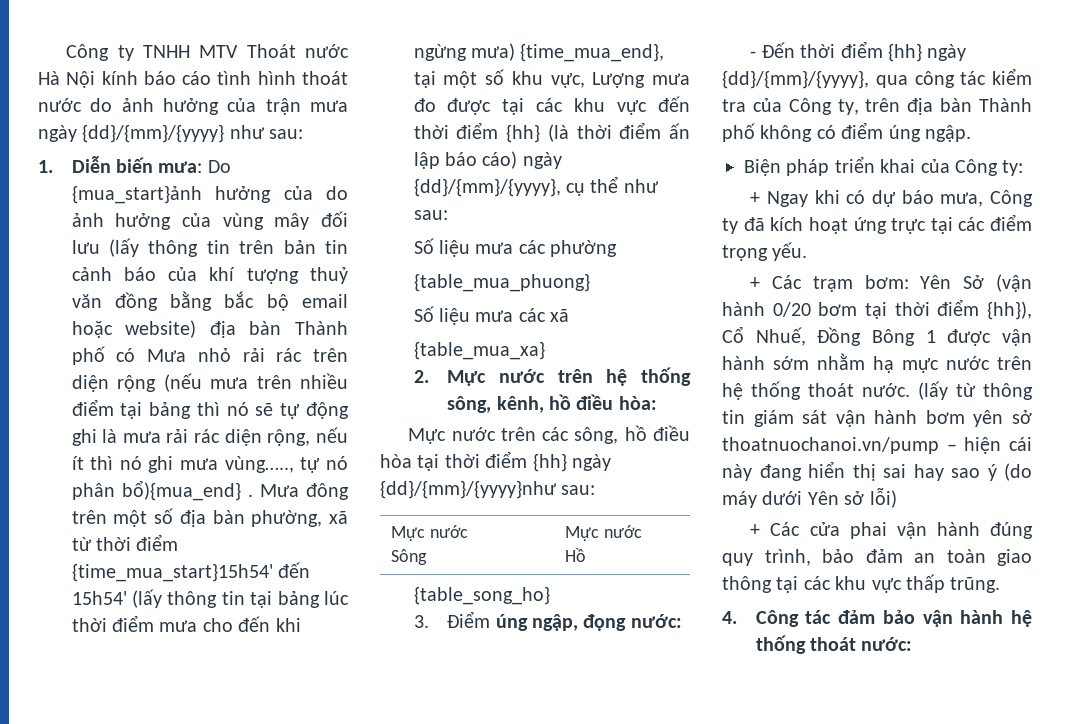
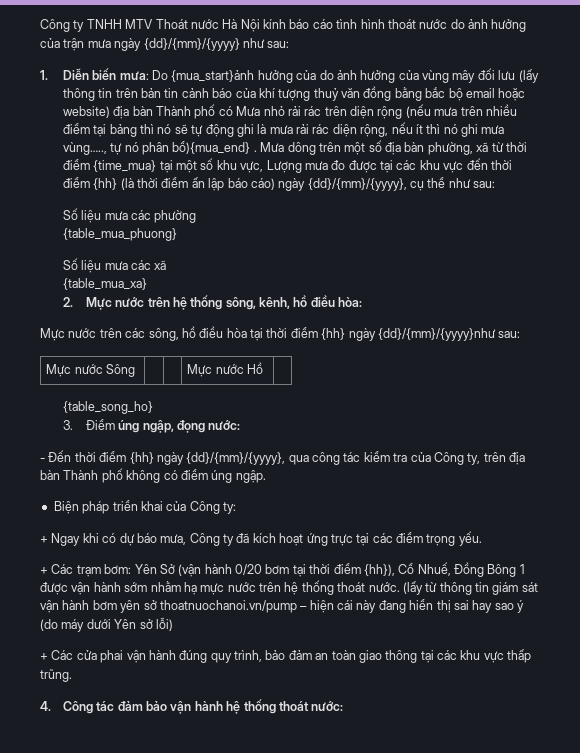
- Mưa đông trên một số địa bàn phường, xã từ thời điểm {time_mua_start}15h54' đến 15h54' (lấy thông tin tại bảng lúc thời điểm mưa cho đến khi ngừng mưa) {time_mua_end}, tại một số khu vực, Lượng mưa đo được tại các khu vực đến thời điểm {hh} (là thời điểm ấn lập báo cáo) ngày {dd}/{mm}/{yyyy}, cụ thể như sau:
+ Mưa dông trên một số địa bàn phường, xã từ thời điểm {time_mua} tại một số khu vực, Lượng mưa đo được tại các khu vực đến thời điểm {hh} (là thời điểm ấn lập báo cáo) ngày {dd}/{mm}/{yyyy}, cụ thể như sau:

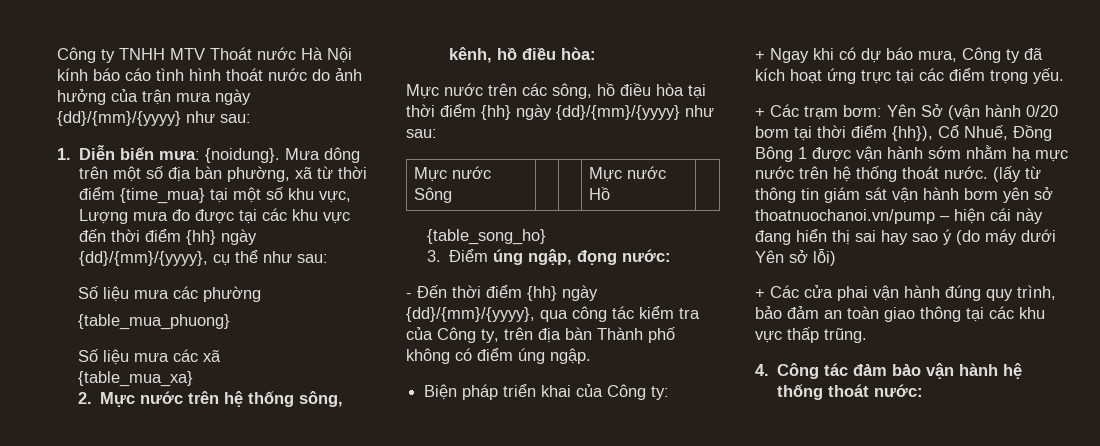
- 1. Diễn biến mưa: Do {mua_start}ảnh hưởng của do ảnh hưởng của vùng mây đối lưu (lấy thông tin trên bản tin cảnh báo của khí tượng thuỷ văn đồng bằng bắc bộ email hoặc website) địa bàn Thành phố có Mưa nhỏ rải rác trên diện rộng (nếu mưa trên nhiều điểm tại bảng thì nó sẽ tự động ghi là mưa rải rác diện rộng, nếu ít thì nó ghi mưa vùng….., tự nó phân bổ){mua_end} .
+ 1. Diễn biến mưa: {noidung}.
- Mưa dông trên một số địa bàn phường, xã từ thời điểm {time_mua} tại một số khu vực, Lượng mưa đo được tại các khu vực đến thời điểm {hh} (là thời điểm ấn lập báo cáo) ngày {dd}/{mm}/{yyyy}, cụ thể như sau:
+ Mưa dông trên một số địa bàn phường, xã từ thời điểm {time_mua} tại một số khu vực, Lượng mưa đo được tại các khu vực đến thời điểm {hh} ngày {dd}/{mm}/{yyyy}, cụ thể như sau:
- Mực nước trên các sông, hồ điều hòa tại thời điểm {hh} ngày {dd}/{mm}/{yyyy}như sau:
+ Mực nước trên các sông, hồ điều hòa tại thời điểm {hh} ngày {dd}/{mm}/{yyyy} như sau:

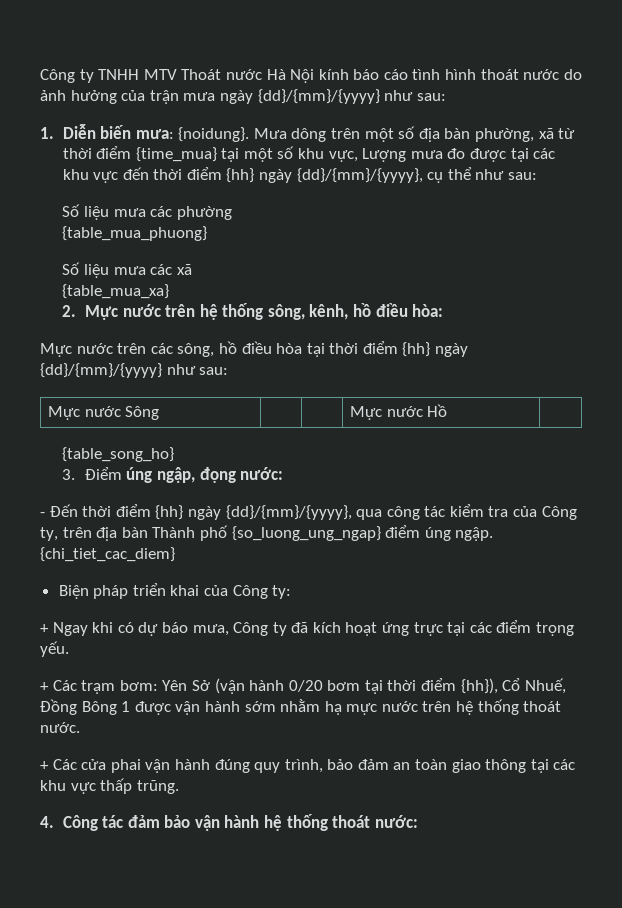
- - Đến thời điểm {hh} ngày {dd}/{mm}/{yyyy}, qua công tác kiểm tra của Công ty, trên địa bàn Thành phố không có điểm úng ngập.
+ - Đến thời điểm {hh} ngày {dd}/{mm}/{yyyy}, qua công tác kiểm tra của Công ty, trên địa bàn Thành phố {so_luong_ung_ngap} điểm úng ngập. {chi_tiet_cac_diem}
- (lấy từ thông tin giám sát vận hành bơm yên sở thoatnuochanoi.vn/pump – hiện cái này đang hiển thị sai hay sao ý (do máy dưới Yên sở lỗi)

